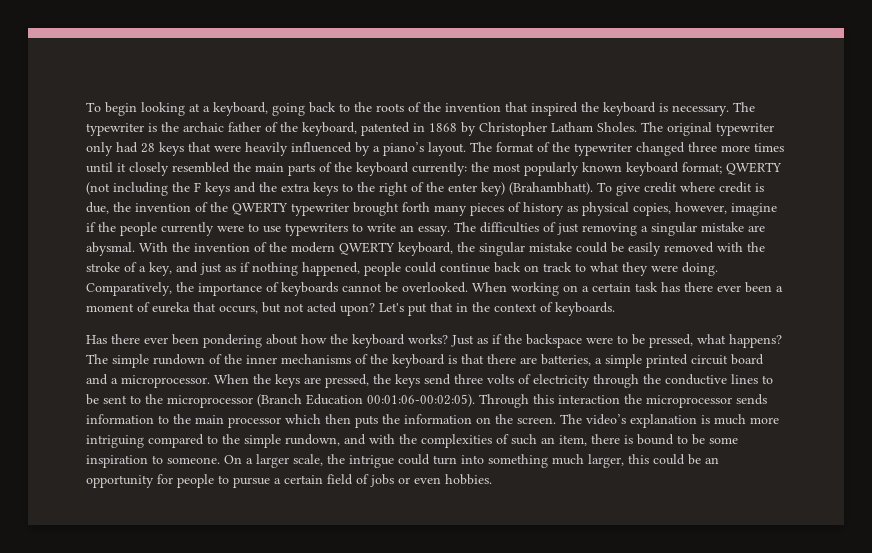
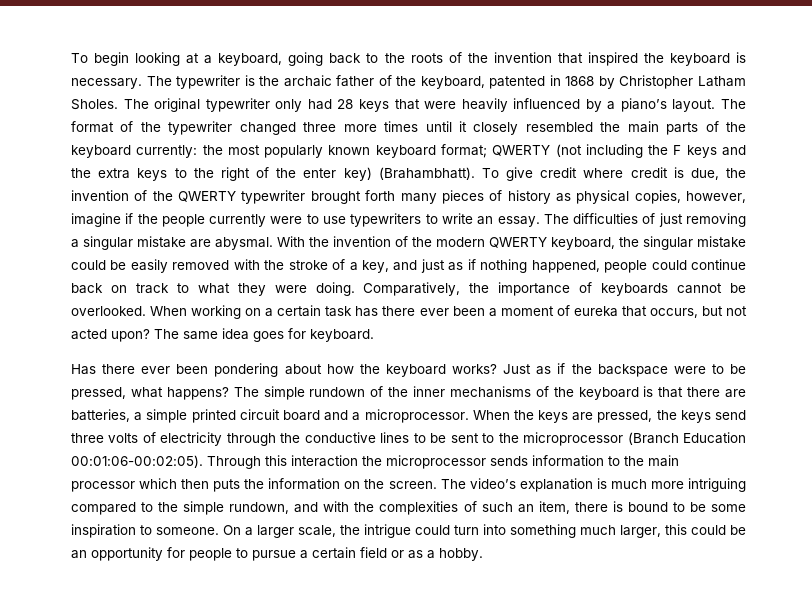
- Let's put that in the context of keyboards.
+ The same idea goes for keyboard.
- On a larger scale, the intrigue could turn into something much larger, this could be an opportunity for people to pursue a certain field of jobs or even hobbies.
+ On a larger scale, the intrigue could turn into something much larger, this could be an opportunity for people to pursue a certain field or as a hobby.

